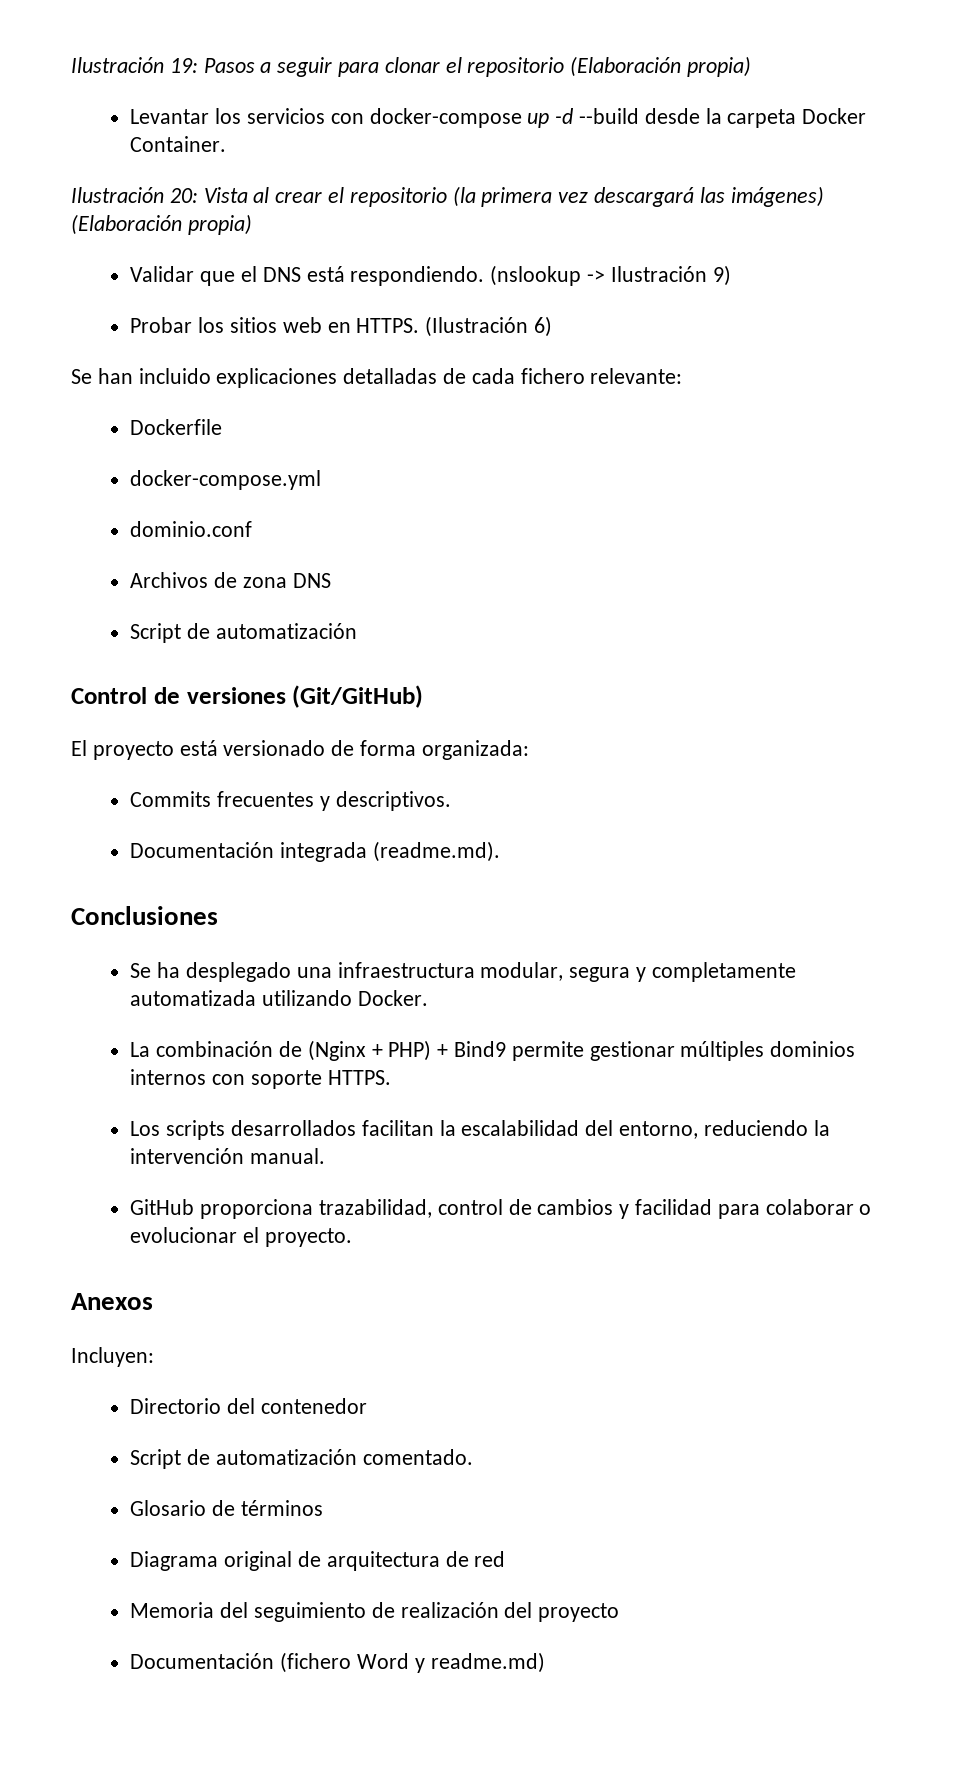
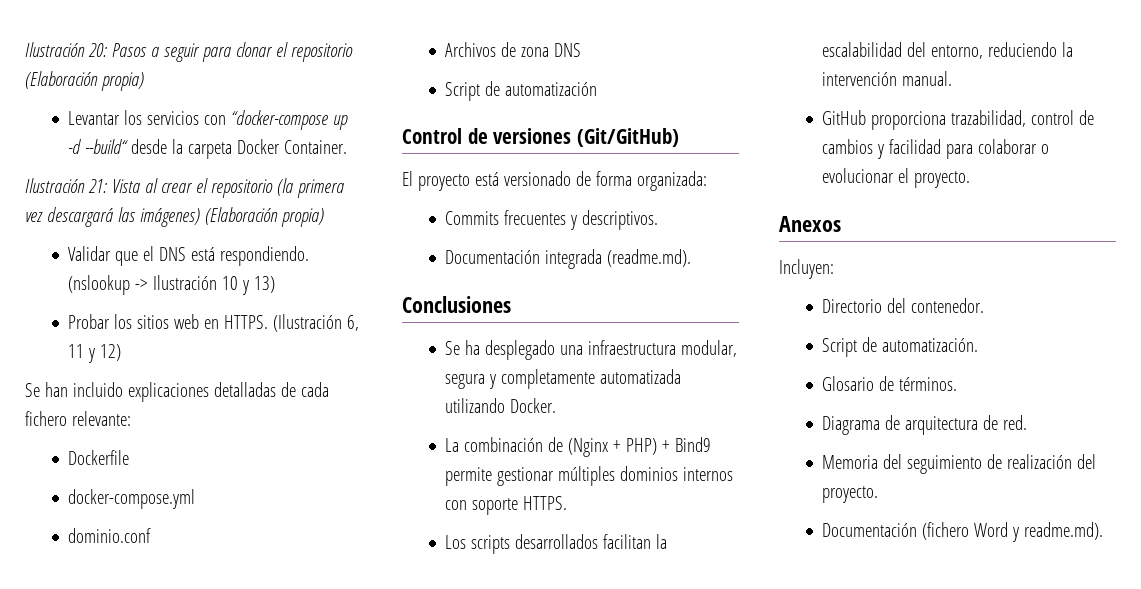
- Ilustración 19: Pasos a seguir para clonar el repositorio (Elaboración propia)
+ Ilustración 20: Pasos a seguir para clonar el repositorio (Elaboración propia)
- Levantar los servicios con docker-compose up -d --build desde la carpeta Docker Container.
+ Levantar los servicios con “docker-compose up -d --build“ desde la carpeta Docker Container.
- Ilustración 20: Vista al crear el repositorio (la primera vez descargará las imágenes) (Elaboración propia)
+ Ilustración 21: Vista al crear el repositorio (la primera vez descargará las imágenes) (Elaboración propia)
- (nslookup -> Ilustración 9)
+ (nslookup -> Ilustración 10 y 13)
- (Ilustración 6)
+ (Ilustración 6, 11 y 12)
- Directorio del contenedor
- Script de automatización comentado.
+ Directorio del contenedor.
+ Script de automatización.
- Glosario de términos
+ Glosario de términos.
- Diagrama original de arquitectura de red
+ Diagrama de arquitectura de red.
- Memoria del seguimiento de realización del proyecto
+ Memoria del seguimiento de realización del proyecto.
- Documentación (fichero Word y readme.md)
+ Documentación (fichero Word y readme.md).

